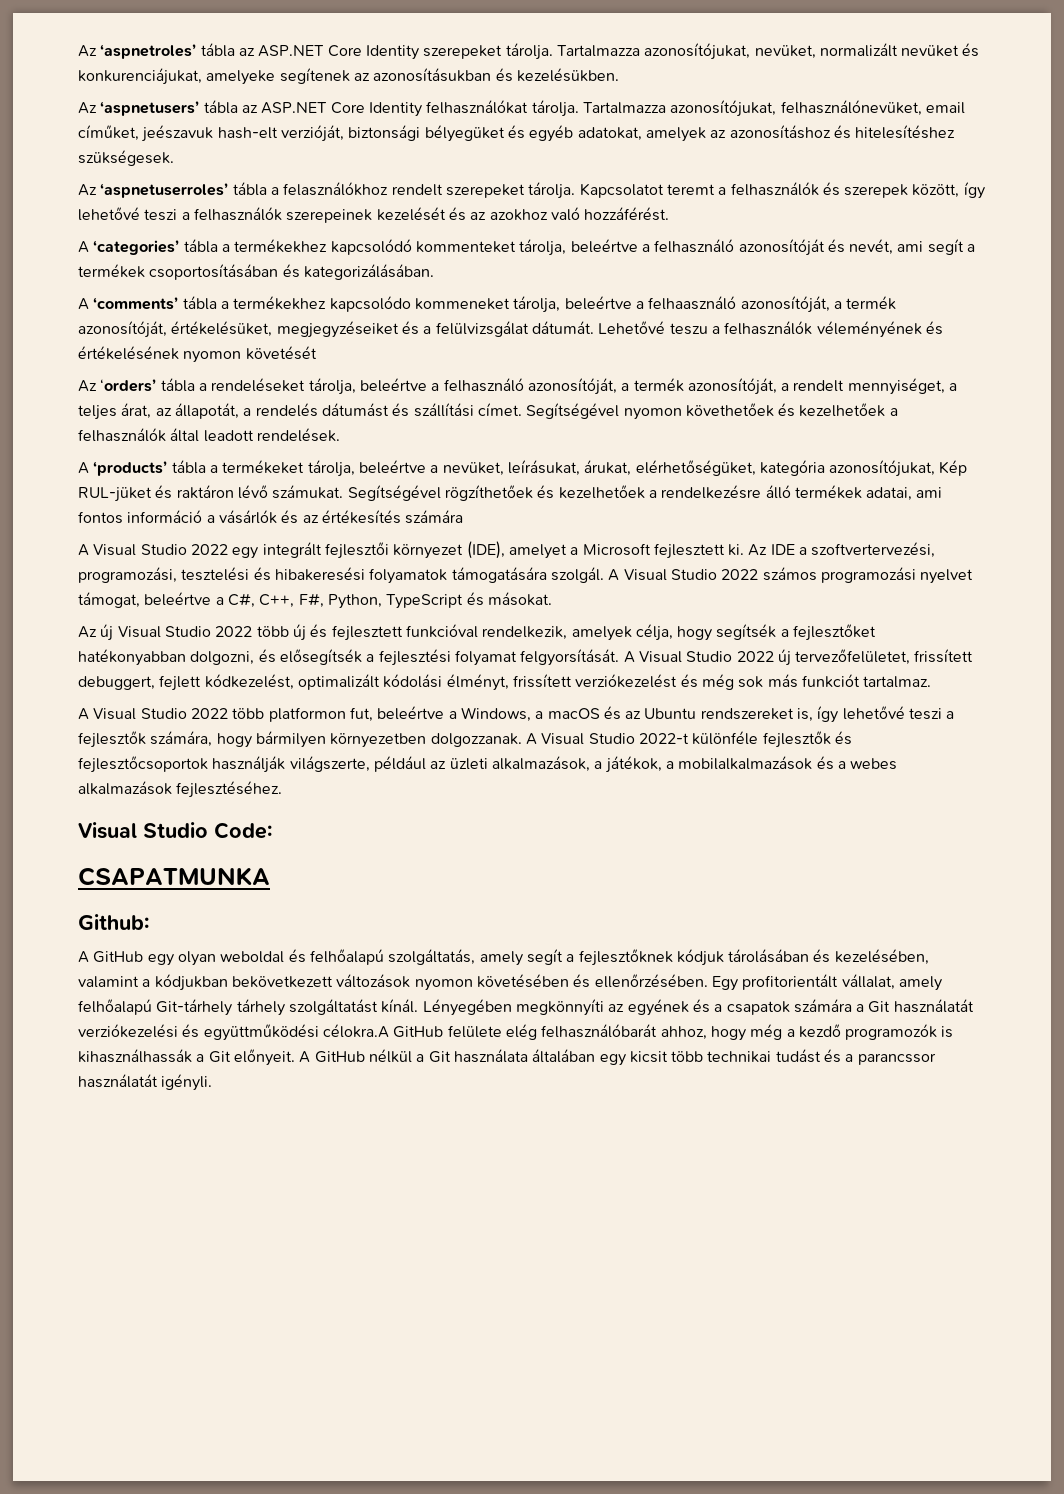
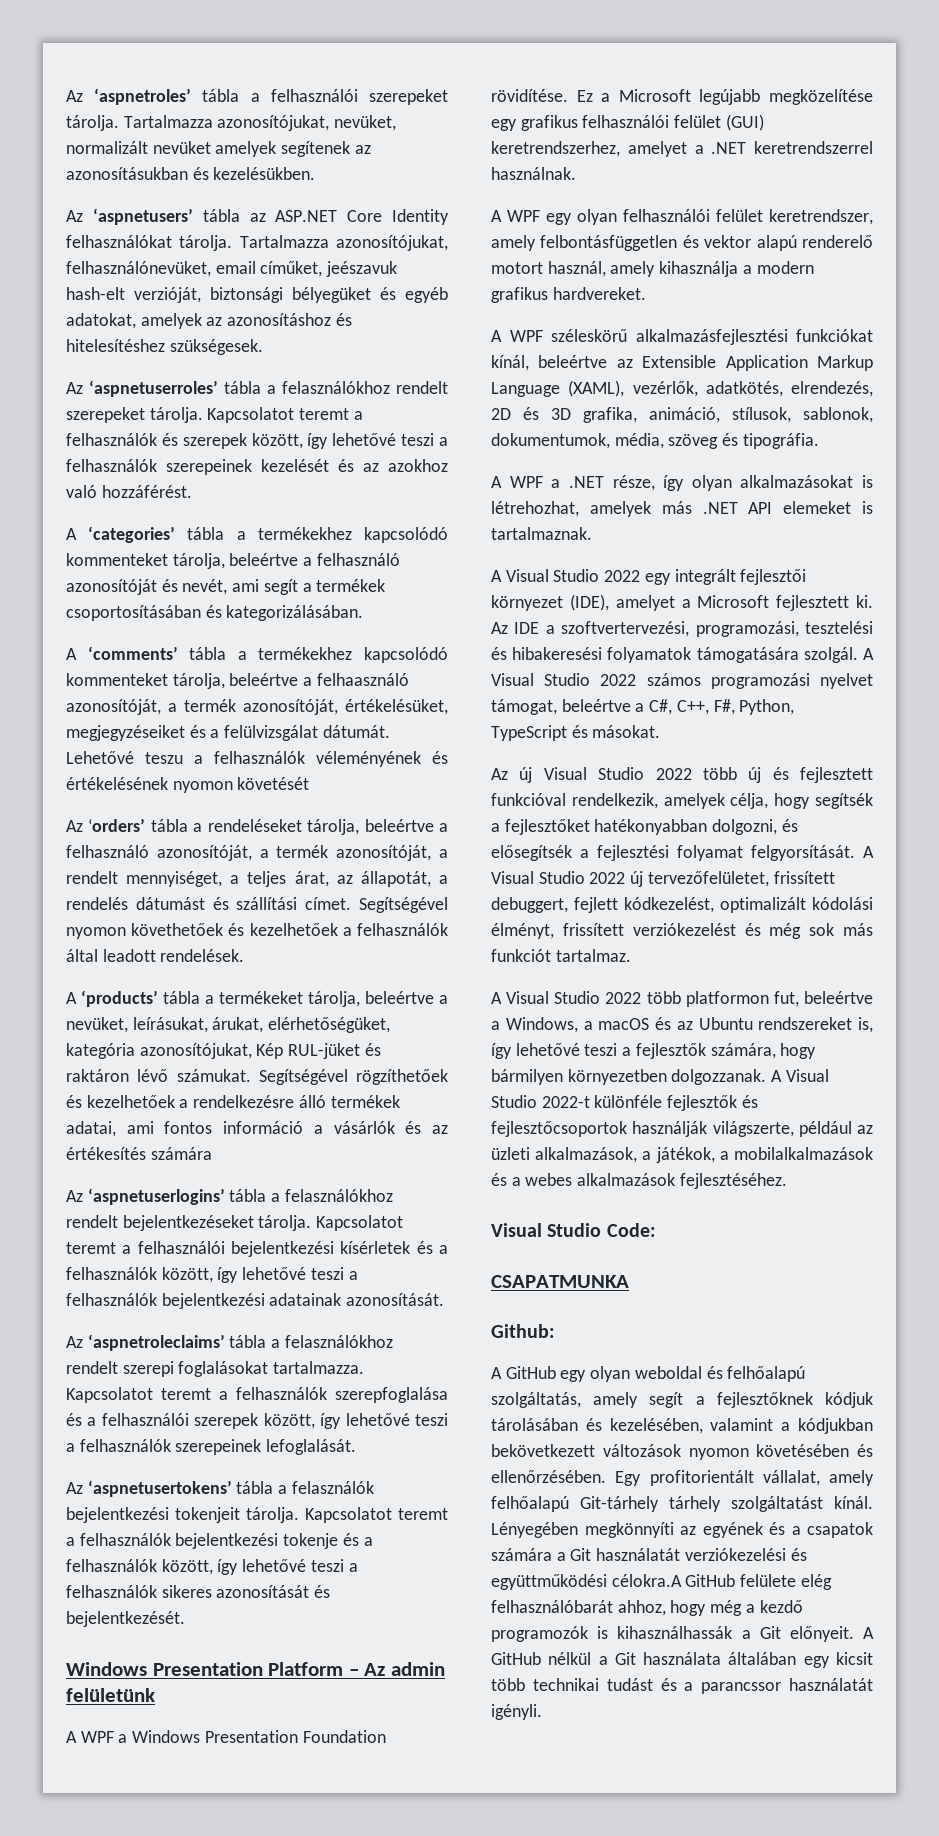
- Az ‘aspnetroles’ tábla az ASP.NET Core Identity szerepeket tárolja.
+ Az ‘aspnetroles’ tábla a felhasználói szerepeket tárolja.
- Tartalmazza azonosítójukat, nevüket, normalizált nevüket és konkurenciájukat, amelyeke segítenek az azonosításukban és kezelésükben.
+ Tartalmazza azonosítójukat, nevüket, normalizált nevüket amelyek segítenek az azonosításukban és kezelésükben.
- A ‘comments’ tábla a termékekhez kapcsolódo kommeneket tárolja, beleértve a felhaasználó azonosítóját, a termék azonosítóját, értékelésüket, megjegyzéseiket és a felülvizsgálat dátumát.
+ A ‘comments’ tábla a termékekhez kapcsolódó kommenteket tárolja, beleértve a felhaasználó azonosítóját, a termék azonosítóját, értékelésüket, megjegyzéseiket és a felülvizsgálat dátumát.
+ Az ‘aspnetuserlogins’ tábla a felasználókhoz rendelt bejelentkezéseket tárolja. Kapcsolatot teremt a felhasználói bejelentkezési kísérletek és a felhasználók között, így lehetővé teszi a felhasználók bejelentkezési adatainak azonosítását.
+ Az ‘aspnetroleclaims’ tábla a felasználókhoz rendelt szerepi foglalásokat tartalmazza. Kapcsolatot teremt a felhasználók szerepfoglalása és a felhasználói szerepek között, így lehetővé teszi a felhasználók szerepeinek lefoglalását.
+ Az ‘aspnetusertokens’ tábla a felasználók bejelentkezési tokenjeit tárolja. Kapcsolatot teremt a felhasználók bejelentkezési tokenje és a felhasználók között, így lehetővé teszi a felhasználók sikeres azonosítását és bejelentkezését.
+ Windows Presentation Platform – Az admin felületünk
+ A WPF a Windows Presentation Foundation rövidítése. Ez a Microsoft legújabb megközelítése egy grafikus felhasználói felület (GUI) keretrendszerhez, amelyet a .NET keretrendszerrel használnak.
+ A WPF egy olyan felhasználói felület keretrendszer, amely felbontásfüggetlen és vektor alapú renderelő motort használ, amely kihasználja a modern grafikus hardvereket.
+ A WPF széleskörű alkalmazásfejlesztési funkciókat kínál, beleértve az Extensible Application Markup Language (XAML), vezérlők, adatkötés, elrendezés, 2D és 3D grafika, animáció, stílusok, sablonok, dokumentumok, média, szöveg és tipográfia.
+ A WPF a .NET része, így olyan alkalmazásokat is létrehozhat, amelyek más .NET API elemeket is tartalmaznak.

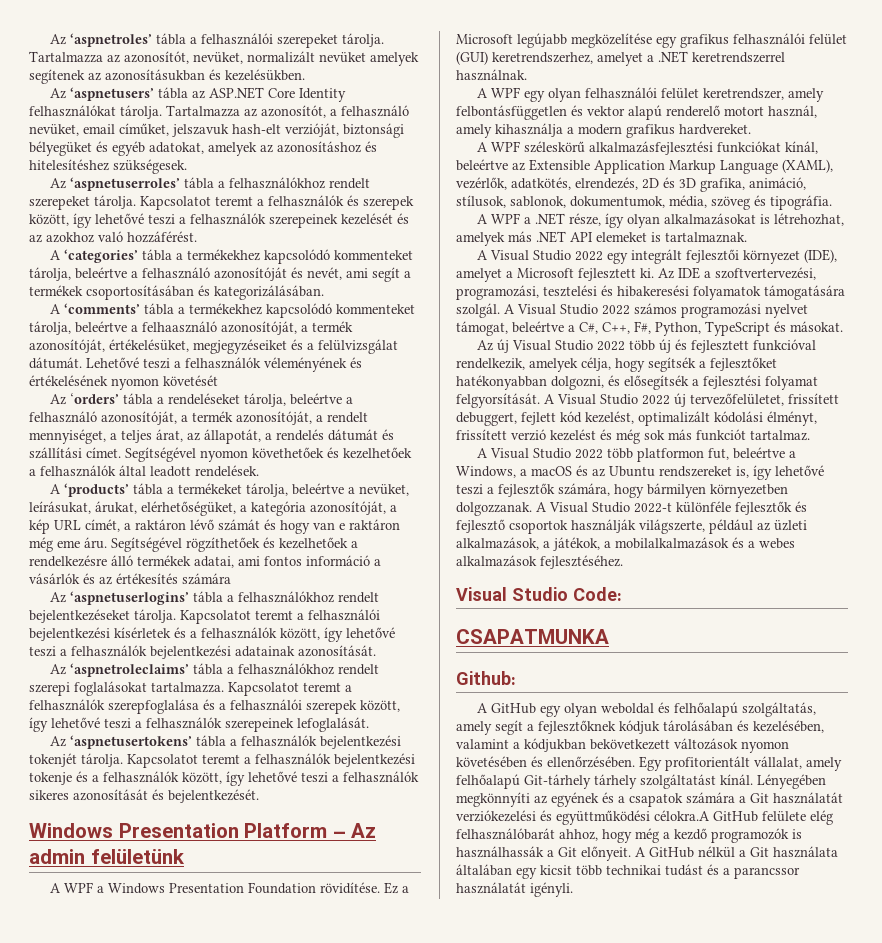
- Tartalmazza azonosítójukat, nevüket, normalizált nevüket amelyek segítenek az azonosításukban és kezelésükben.
+ Tartalmazza az azonosítót, nevüket, normalizált nevüket amelyek segítenek az azonosításukban és kezelésükben.
- Tartalmazza azonosítójukat, felhasználónevüket, email címűket, jeészavuk hash-elt verzióját, biztonsági bélyegüket és egyéb adatokat, amelyek az azonosításhoz és hitelesítéshez szükségesek.
+ Tartalmazza az azonosítót, a felhasználó nevüket, email címűket, jelszavuk hash-elt verzióját, biztonsági bélyegüket és egyéb adatokat, amelyek az azonosításhoz és hitelesítéshez szükségesek.
- Az ‘aspnetuserroles’ tábla a felasználókhoz rendelt szerepeket tárolja.
+ Az ‘aspnetuserroles’ tábla a felhasználókhoz rendelt szerepeket tárolja.
- Lehetővé teszu a felhasználók véleményének és értékelésének nyomon követését
+ Lehetővé teszi a felhasználók véleményének és értékelésének nyomon követését
- Az ‘orders’ tábla a rendeléseket tárolja, beleértve a felhasználó azonosítóját, a termék azonosítóját, a rendelt mennyiséget, a teljes árat, az állapotát, a rendelés dátumást és szállítási címet.
+ Az ‘orders’ tábla a rendeléseket tárolja, beleértve a felhasználó azonosítóját, a termék azonosítóját, a rendelt mennyiséget, a teljes árat, az állapotát, a rendelés dátumát és szállítási címet.
- A ‘products’ tábla a termékeket tárolja, beleértve a nevüket, leírásukat, árukat, elérhetőségüket, kategória azonosítójukat, Kép RUL-jüket és raktáron lévő számukat.
+ A ‘products’ tábla a termékeket tárolja, beleértve a nevüket, leírásukat, árukat, elérhetőségüket, a kategória azonosítóját, a kép URL címét, a raktáron lévő számát és hogy van e raktáron még eme áru.
- Az ‘aspnetuserlogins’ tábla a felasználókhoz rendelt bejelentkezéseket tárolja.
+ Az ‘aspnetuserlogins’ tábla a felhasználókhoz rendelt bejelentkezéseket tárolja.
- Az ‘aspnetroleclaims’ tábla a felasználókhoz rendelt szerepi foglalásokat tartalmazza.
+ Az ‘aspnetroleclaims’ tábla a felhasználókhoz rendelt szerepi foglalásokat tartalmazza.
- Az ‘aspnetusertokens’ tábla a felasználók bejelentkezési tokenjeit tárolja.
+ Az ‘aspnetusertokens’ tábla a felhasználók bejelentkezési tokenjét tárolja.
- A Visual Studio 2022 új tervezőfelületet, frissített debuggert, fejlett kódkezelést, optimalizált kódolási élményt, frissített verziókezelést és még sok más funkciót tartalmaz.
+ A Visual Studio 2022 új tervezőfelületet, frissített debuggert, fejlett kód kezelést, optimalizált kódolási élményt, frissített verzió kezelést és még sok más funkciót tartalmaz.
- A Visual Studio 2022-t különféle fejlesztők és fejlesztőcsoportok használják világszerte, például az üzleti alkalmazások, a játékok, a mobilalkalmazások és a webes alkalmazások fejlesztéséhez.
+ A Visual Studio 2022-t különféle fejlesztők és fejlesztő csoportok használják világszerte, például az üzleti alkalmazások, a játékok, a mobilalkalmazások és a webes alkalmazások fejlesztéséhez.
- Lényegében megkönnyíti az egyének és a csapatok számára a Git használatát verziókezelési és együttműködési célokra.A GitHub felülete elég felhasználóbarát ahhoz, hogy még a kezdő programozók is kihasználhassák a Git előnyeit.
+ Lényegében megkönnyíti az egyének és a csapatok számára a Git használatát verziókezelési és együttműködési célokra.A GitHub felülete elég felhasználóbarát ahhoz, hogy még a kezdő programozók is használhassák a Git előnyeit.

